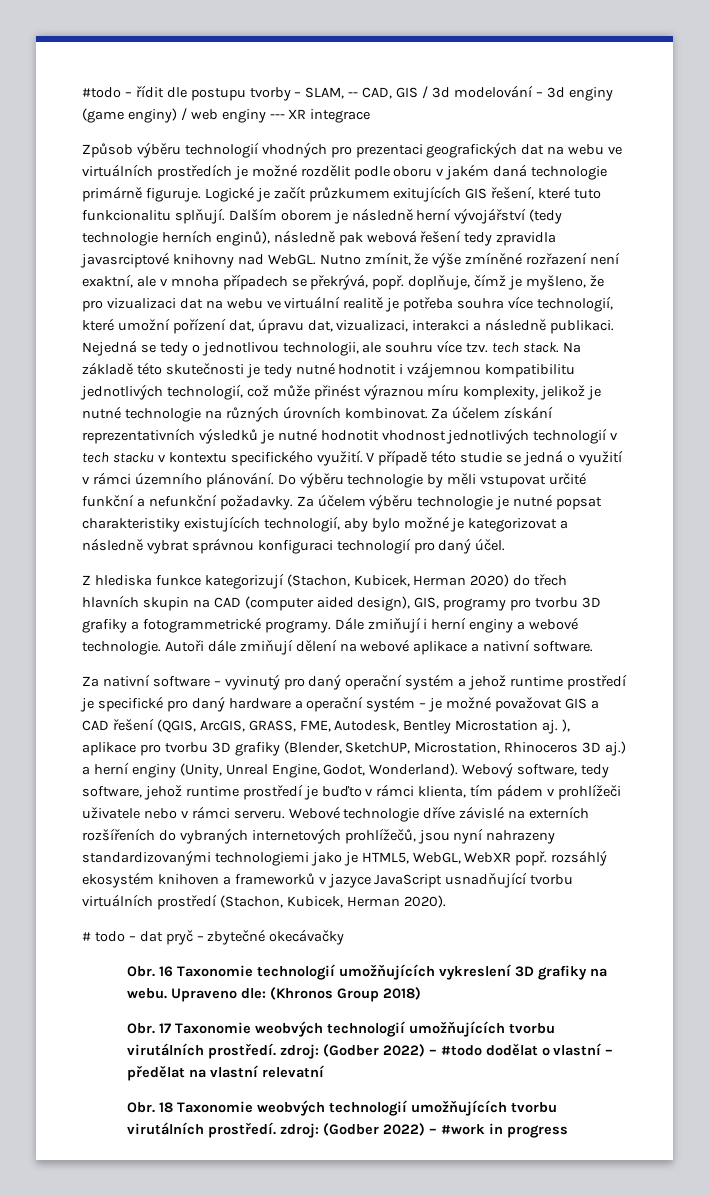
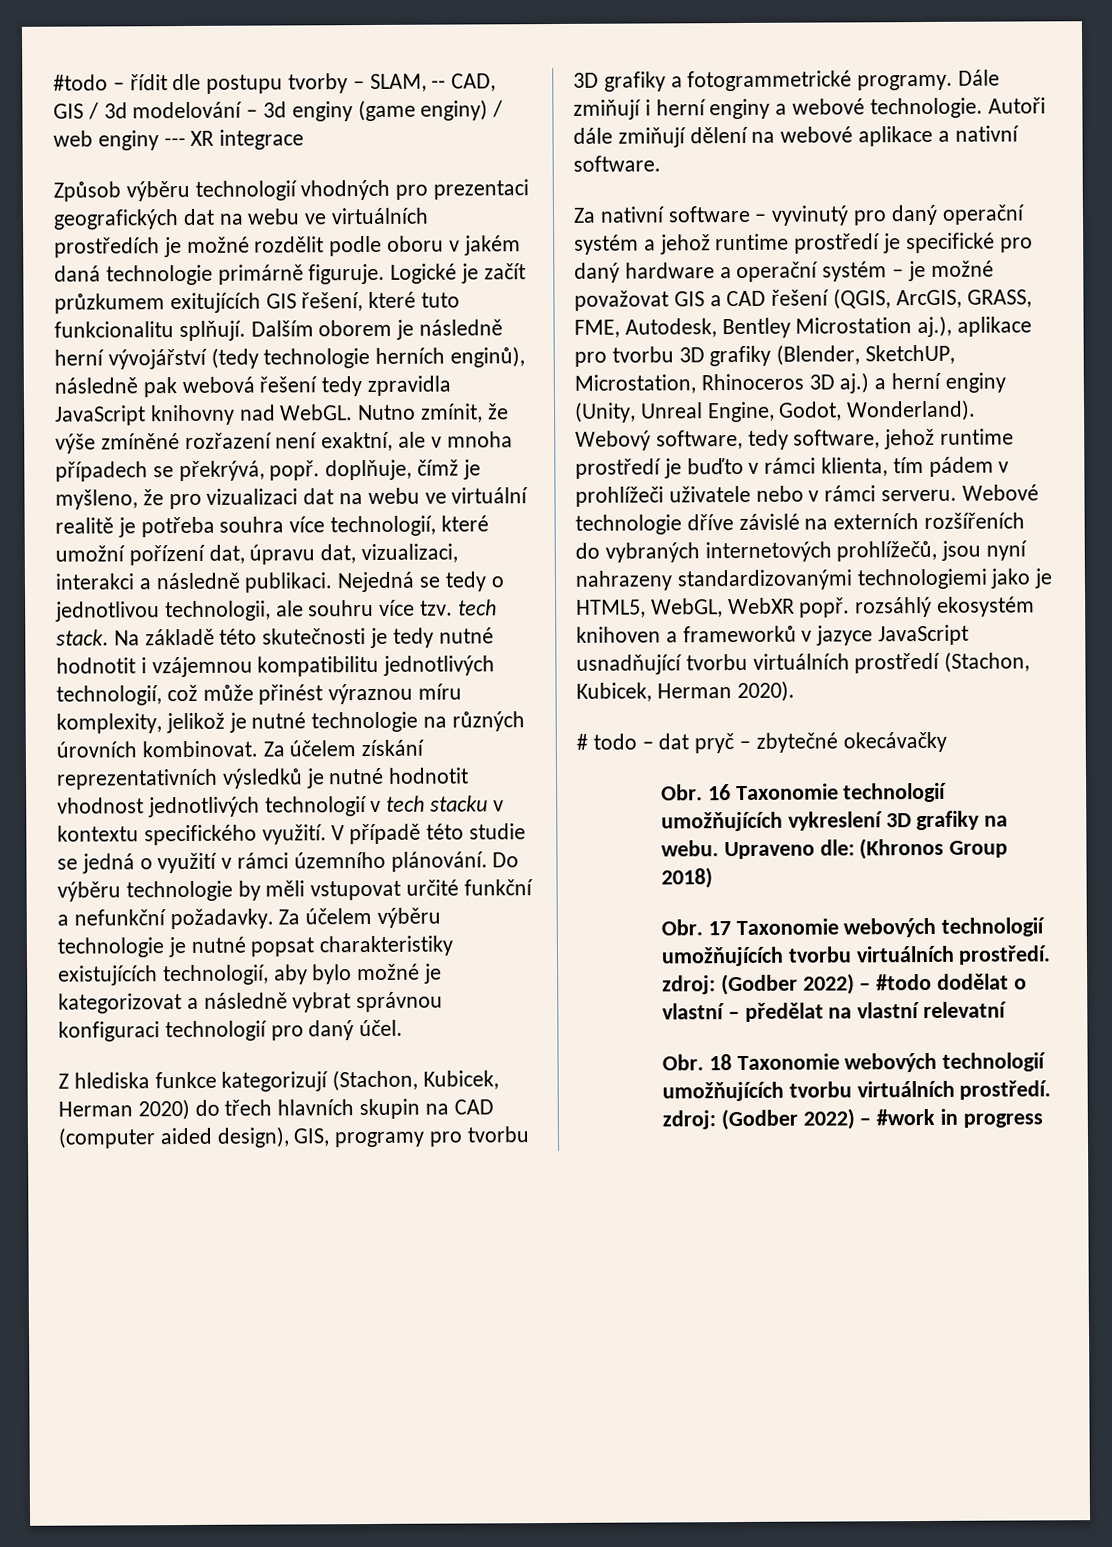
- Dalším oborem je následně herní vývojářství (tedy technologie herních enginů), následně pak webová řešení tedy zpravidla javasrciptové knihovny nad WebGL.
+ Dalším oborem je následně herní vývojářství (tedy technologie herních enginů), následně pak webová řešení tedy zpravidla JavaScript knihovny nad WebGL.
- Za nativní software – vyvinutý pro daný operační systém a jehož runtime prostředí je specifické pro daný hardware a operační systém – je možné považovat GIS a CAD řešení (QGIS, ArcGIS, GRASS, FME, Autodesk, Bentley Microstation aj. ), aplikace pro tvorbu 3D grafiky (Blender, SketchUP, Microstation, Rhinoceros 3D aj.) a herní enginy (Unity, Unreal Engine, Godot, Wonderland).
+ Za nativní software – vyvinutý pro daný operační systém a jehož runtime prostředí je specifické pro daný hardware a operační systém – je možné považovat GIS a CAD řešení (QGIS, ArcGIS, GRASS, FME, Autodesk, Bentley Microstation aj.), aplikace pro tvorbu 3D grafiky (Blender, SketchUP, Microstation, Rhinoceros 3D aj.) a herní enginy (Unity, Unreal Engine, Godot, Wonderland).
- Obr. 17 Taxonomie weobvých technologií umožňujících tvorbu virutálních prostředí. zdroj: (Godber 2022) – #todo dodělat o vlastní – předělat na vlastní relevatní
+ Obr. 17 Taxonomie webových technologií umožňujících tvorbu virtuálních prostředí. zdroj: (Godber 2022) – #todo dodělat o vlastní – předělat na vlastní relevatní
- Obr. 18 Taxonomie weobvých technologií umožňujících tvorbu virutálních prostředí. zdroj: (Godber 2022) – #work in progress
+ Obr. 18 Taxonomie webových technologií umožňujících tvorbu virtuálních prostředí. zdroj: (Godber 2022) – #work in progress

